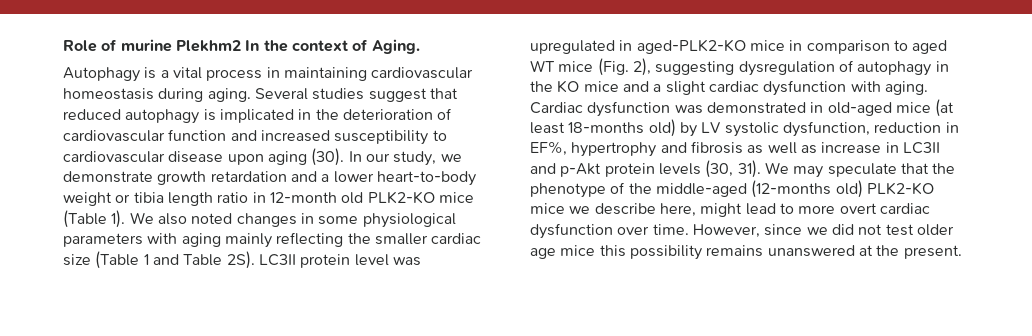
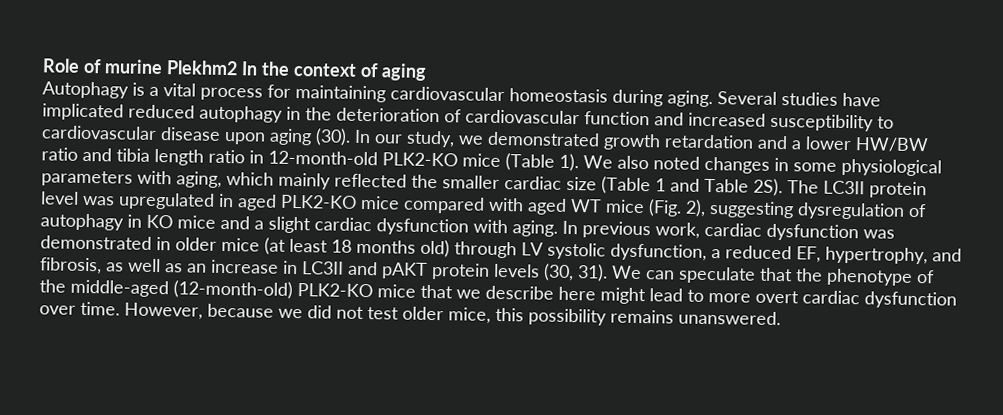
- Role of murine Plekhm2 In the context of Aging.
+ Role of murine Plekhm2 In the context of aging
- Autophagy is a vital process in maintaining cardiovascular homeostasis during aging.
+ Autophagy is a vital process for maintaining cardiovascular homeostasis during aging.
- Several studies suggest that reduced autophagy is implicated in the deterioration of cardiovascular function and increased susceptibility to cardiovascular disease upon aging (30).
+ Several studies have implicated reduced autophagy in the deterioration of cardiovascular function and increased susceptibility to cardiovascular disease upon aging (30).
- In our study, we demonstrate growth retardation and a lower heart-to-body weight or tibia length ratio in 12-month old PLK2-KO mice (Table 1).
+ In our study, we demonstrated growth retardation and a lower HW/BW ratio and tibia length ratio in 12-month-old PLK2-KO mice (Table 1).
- We also noted changes in some physiological parameters with aging mainly reflecting the smaller cardiac size (Table 1 and Table 2S).
+ We also noted changes in some physiological parameters with aging, which mainly reflected the smaller cardiac size (Table 1 and Table 2S).
- LC3II protein level was upregulated in aged-PLK2-KO mice in comparison to aged WT mice (Fig. 2), suggesting dysregulation of autophagy in the KO mice and a slight cardiac dysfunction with aging.
+ The LC3II protein level was upregulated in aged PLK2-KO mice compared with aged WT mice (Fig. 2), suggesting dysregulation of autophagy in KO mice and a slight cardiac dysfunction with aging.
- Cardiac dysfunction was demonstrated in old-aged mice (at least 18-months old) by LV systolic dysfunction, reduction in EF%, hypertrophy and fibrosis as well as increase in LC3II and p-Akt protein levels (30, 31).
+ In previous work, cardiac dysfunction was demonstrated in older mice (at least 18 months old) through LV systolic dysfunction, a reduced EF, hypertrophy, and fibrosis, as well as an increase in LC3II and pAKT protein levels (30, 31).
- We may speculate that the phenotype of the middle-aged (12-months old) PLK2-KO mice we describe here, might lead to more overt cardiac dysfunction over time.
+ We can speculate that the phenotype of the middle-aged (12-month-old) PLK2-KO mice that we describe here might lead to more overt cardiac dysfunction over time.
- However, since we did not test older age mice this possibility remains unanswered at the present.
+ However, because we did not test older mice, this possibility remains unanswered.

